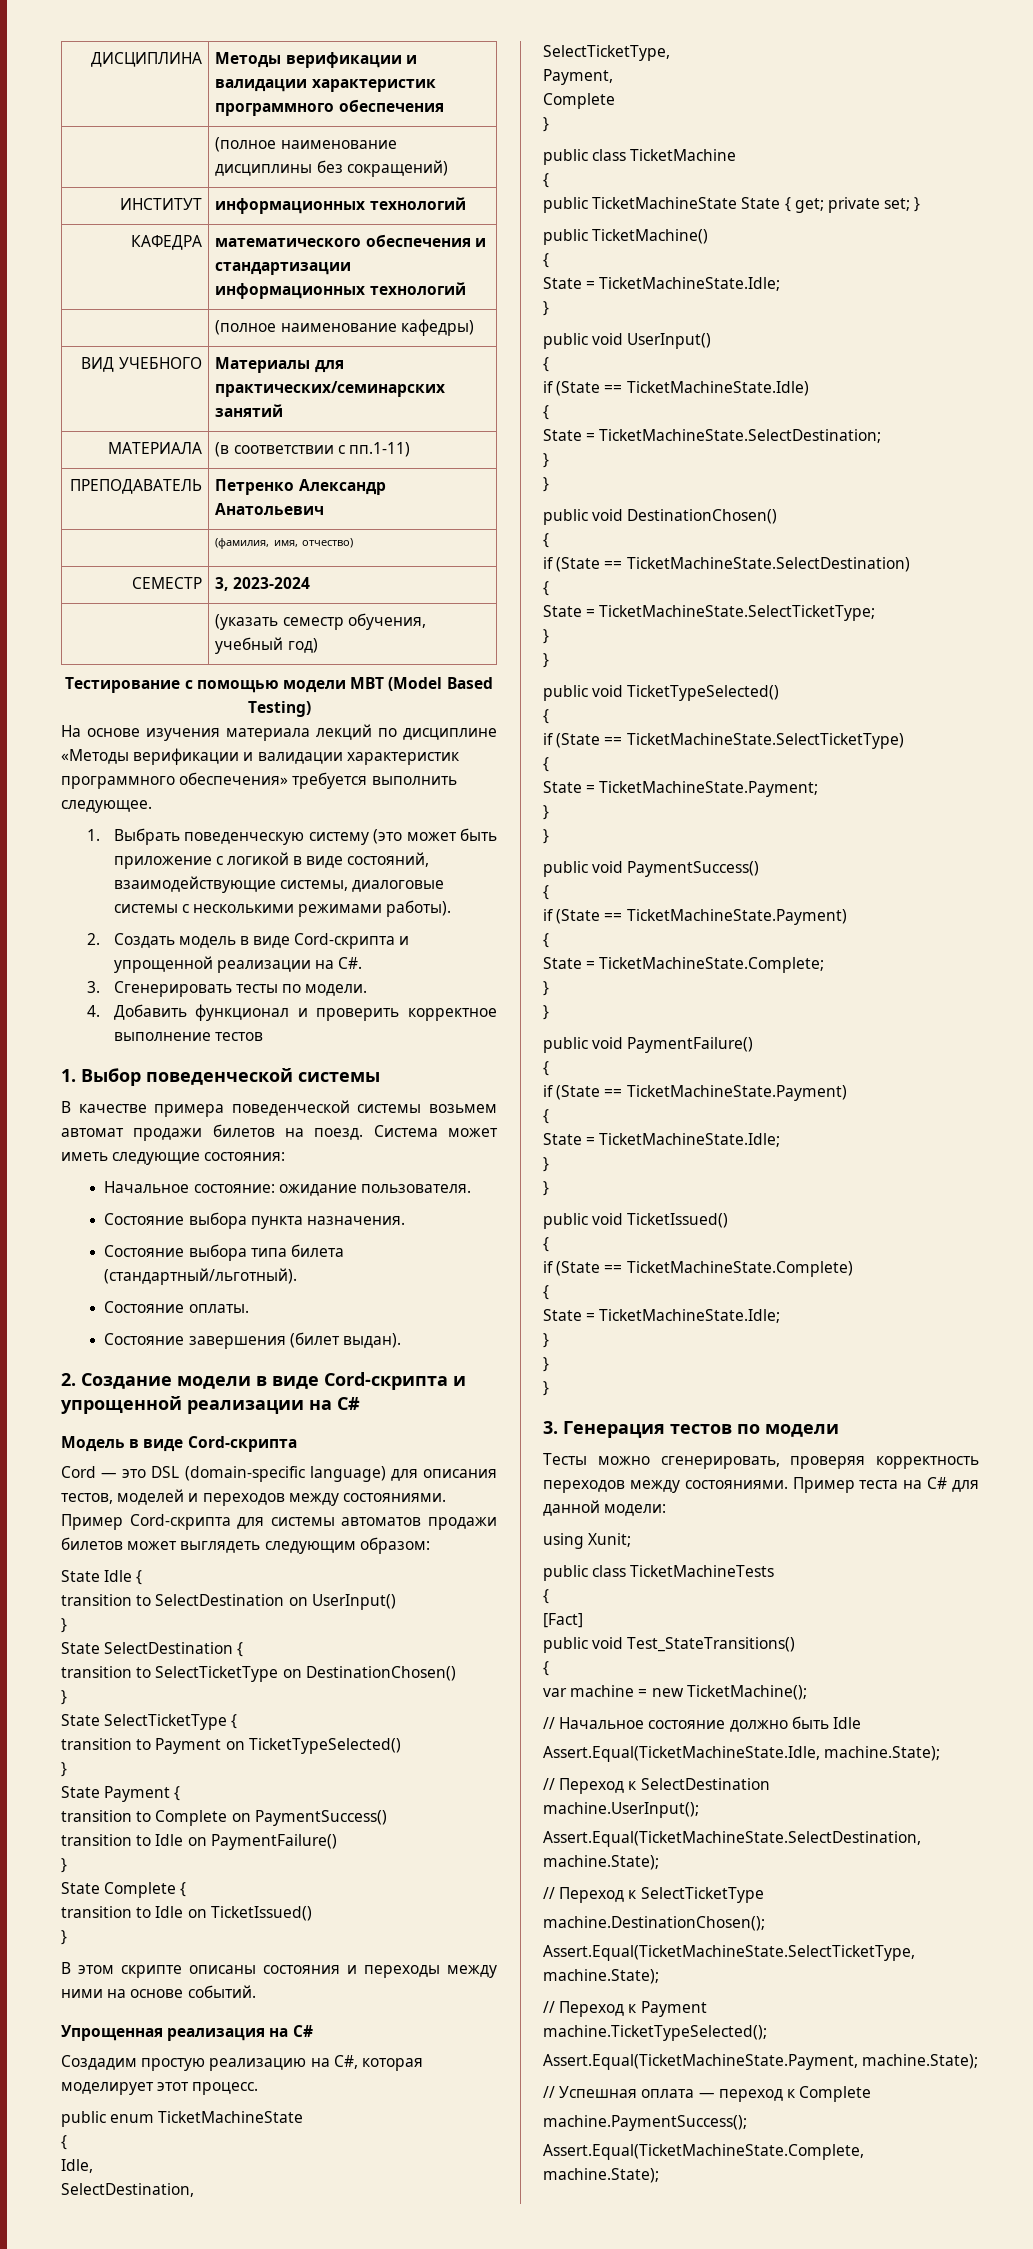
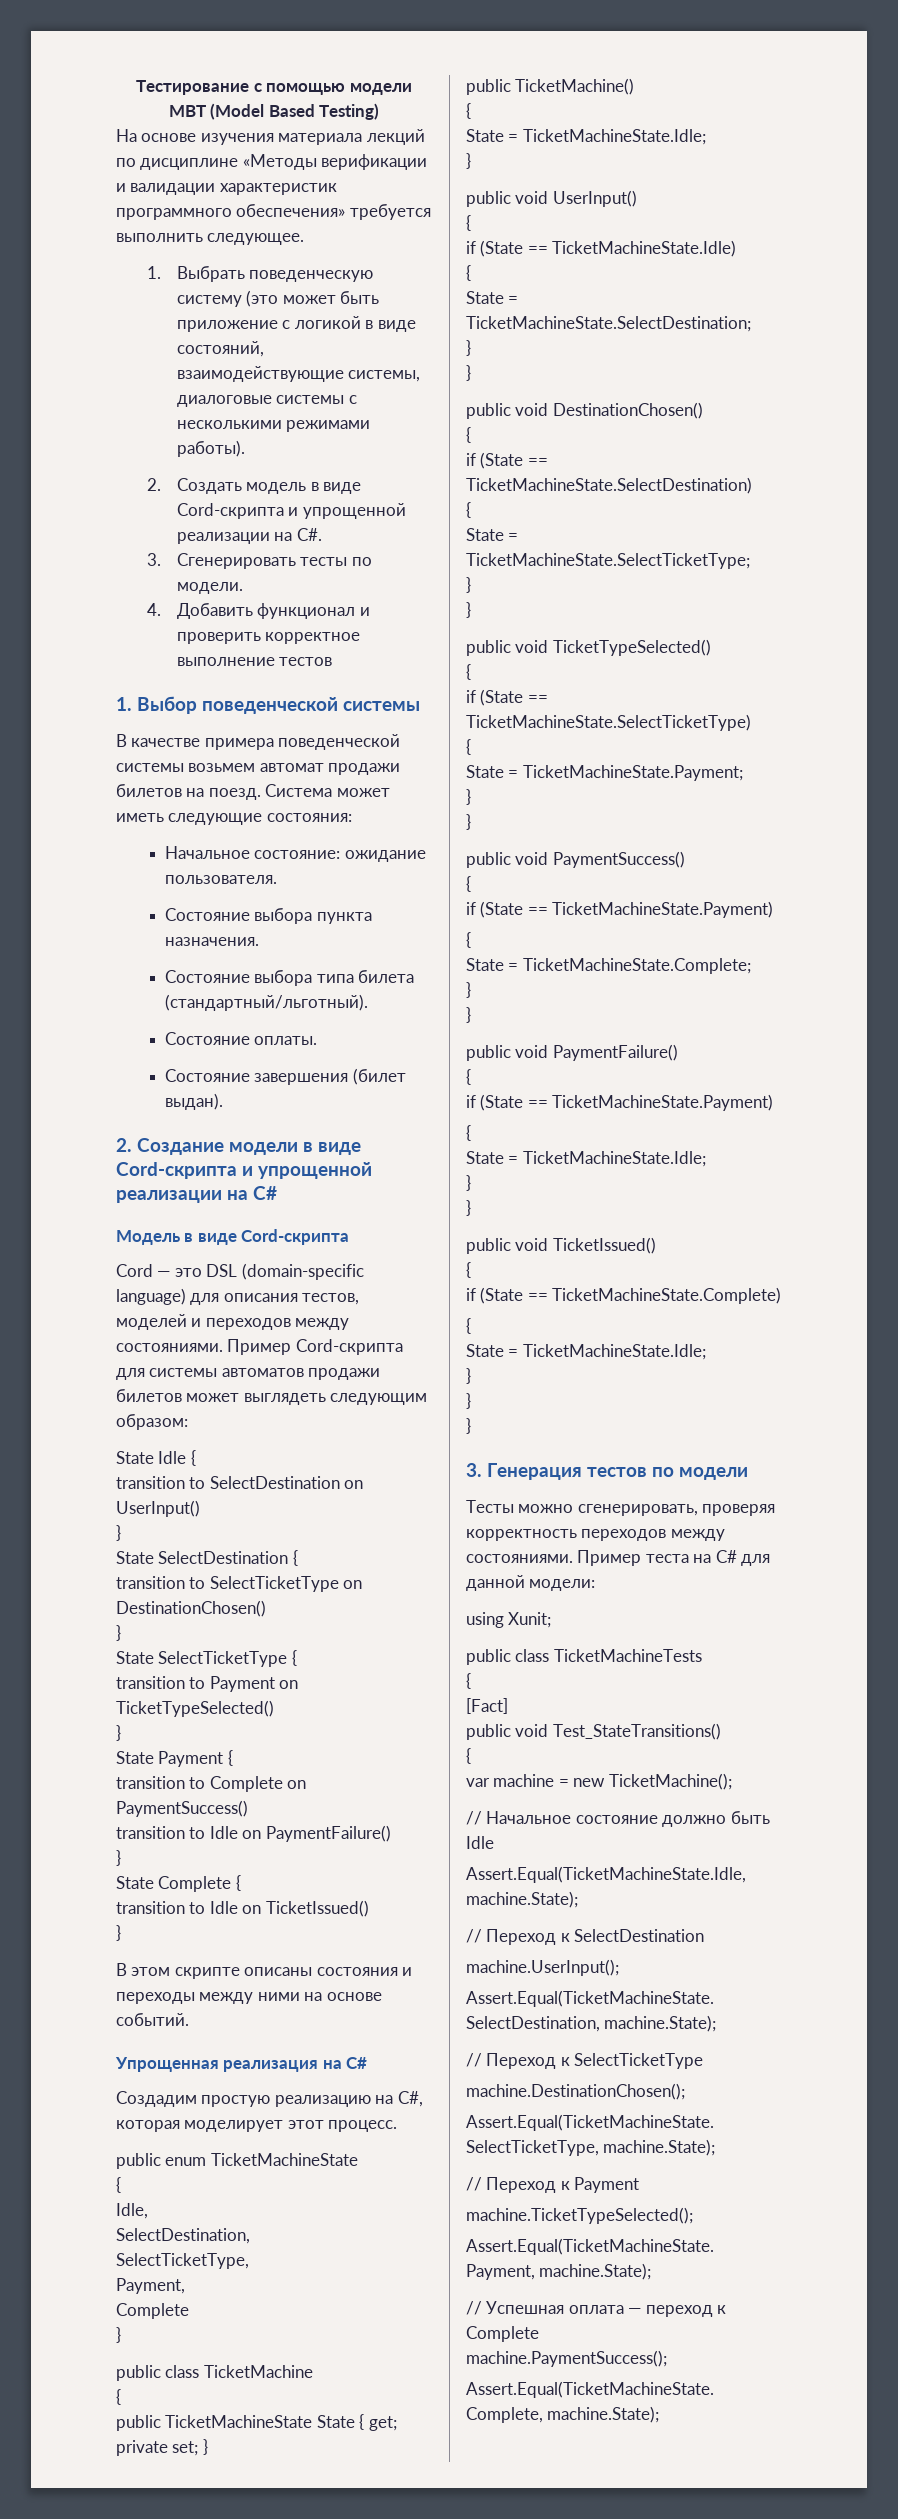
- ДИСЦИПЛИНА | Методы верификации и валидации характеристик программного обеспечения
- | (полное наименование дисциплины без сокращений)
- ИНСТИТУТ | информационных технологий
- КАФЕДРА | математического обеспечения и стандартизации информационных технологий
- | (полное наименование кафедры)
- ВИД УЧЕБНОГО | Материалы для практических/семинарских занятий
- МАТЕРИАЛА | (в соответствии с пп.1-11)
- ПРЕПОДАВАТЕЛЬ | Петренко Александр Анатольевич
- | (фамилия, имя, отчество)
- СЕМЕСТР | 3, 2023-2024
- | (указать семестр обучения, учебный год)

